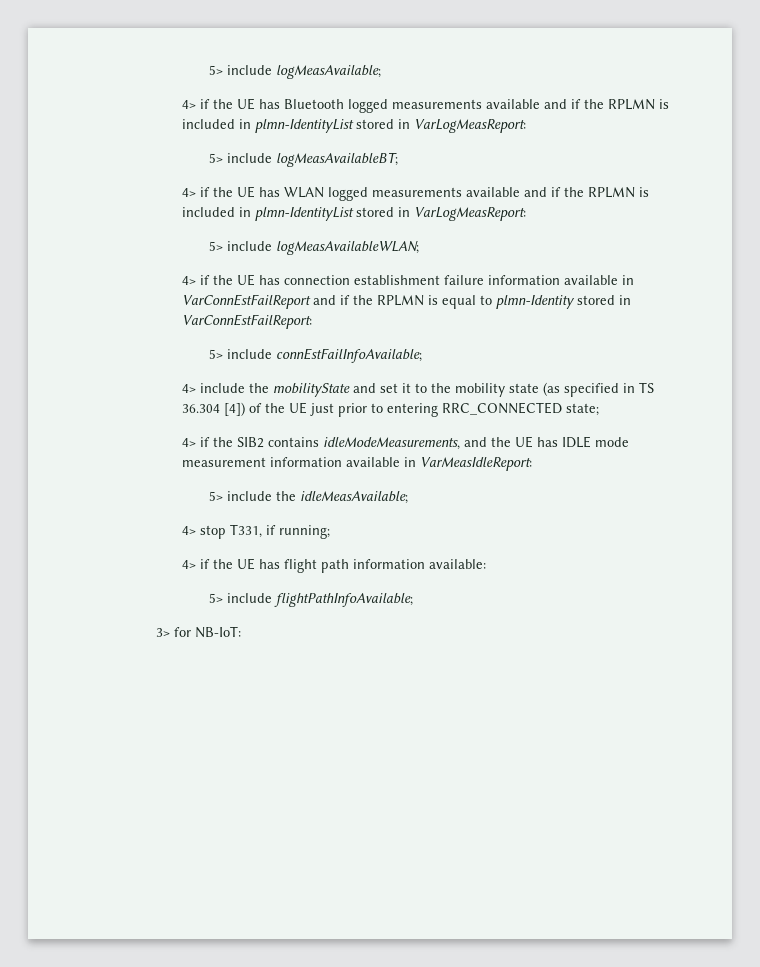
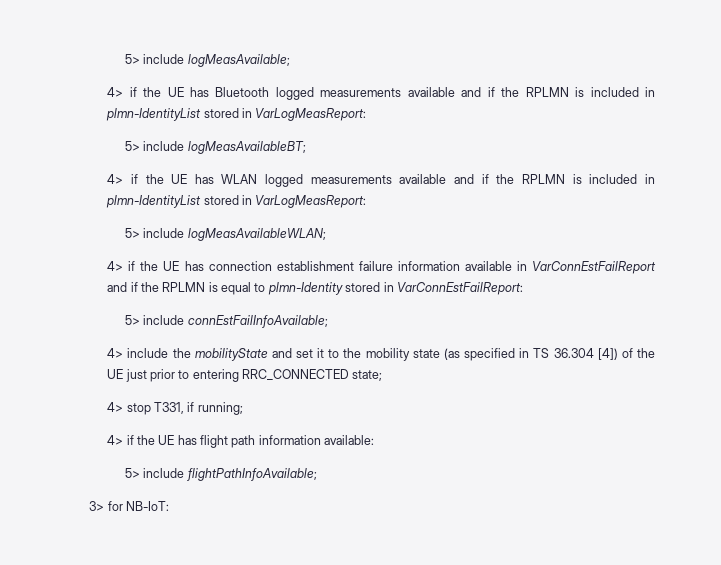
- 4> if the SIB2 contains idleModeMeasurements, and the UE has IDLE mode measurement information available in VarMeasIdleReport:
- 5> include the idleMeasAvailable;

